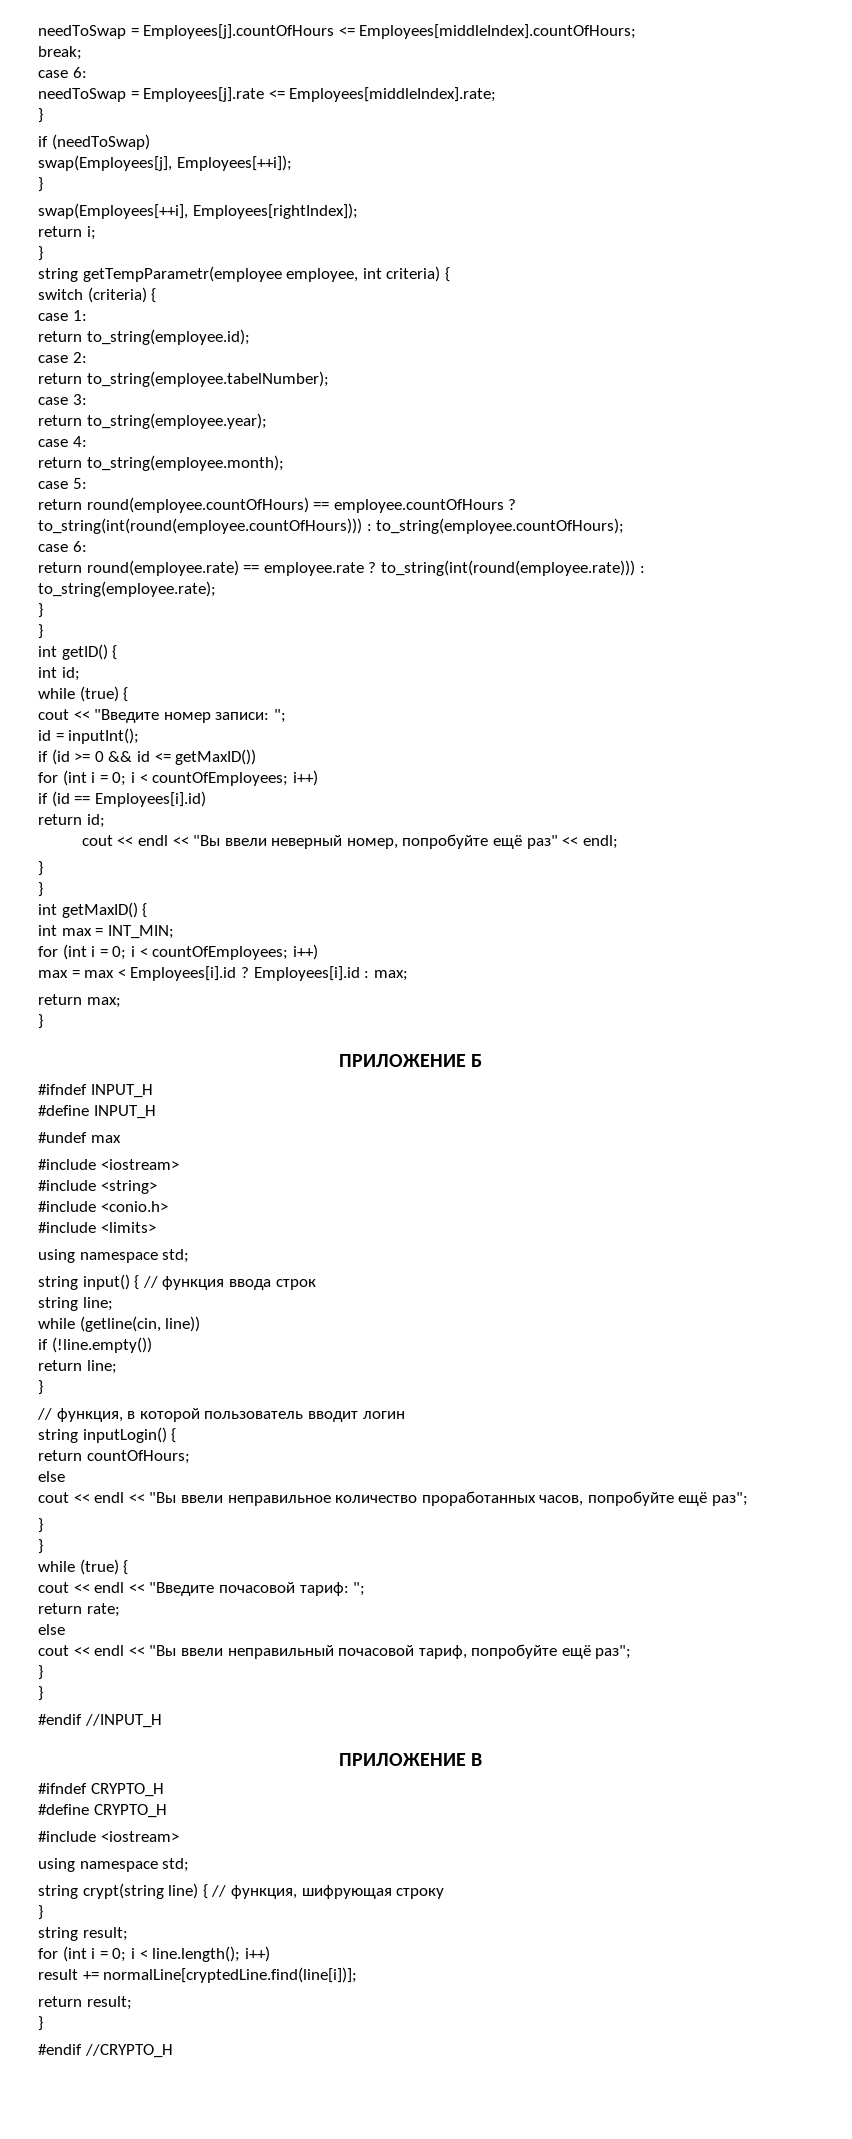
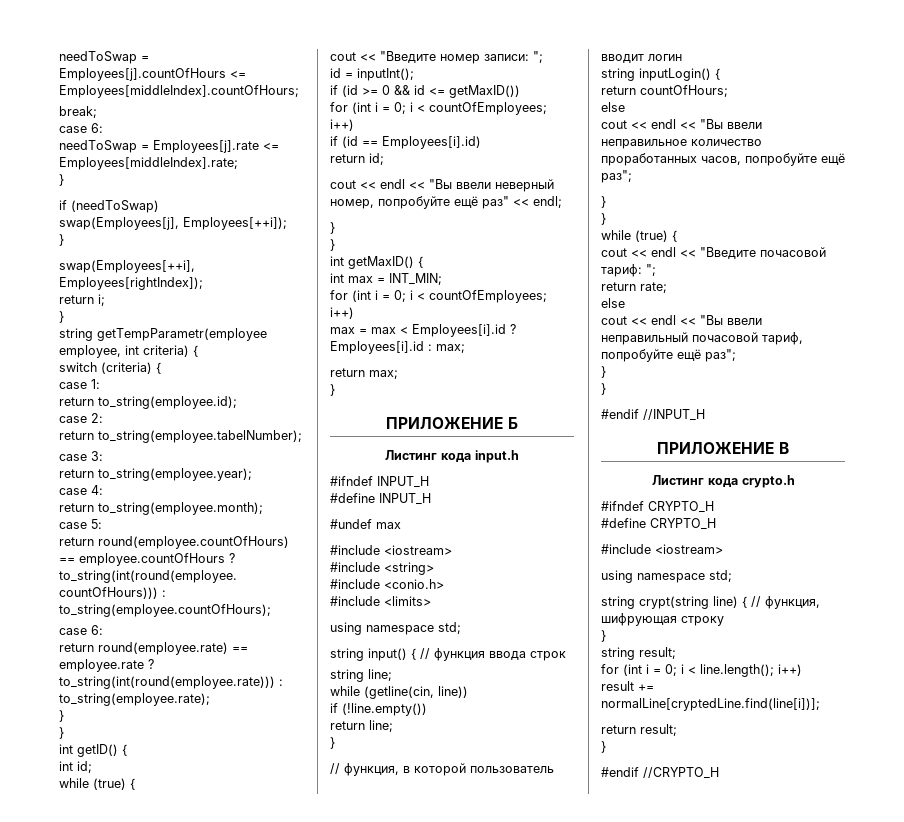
+ Листинг кода input.h
+ Листинг кода crypto.h

